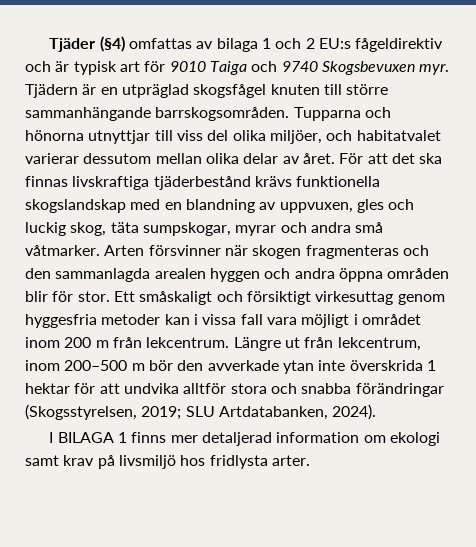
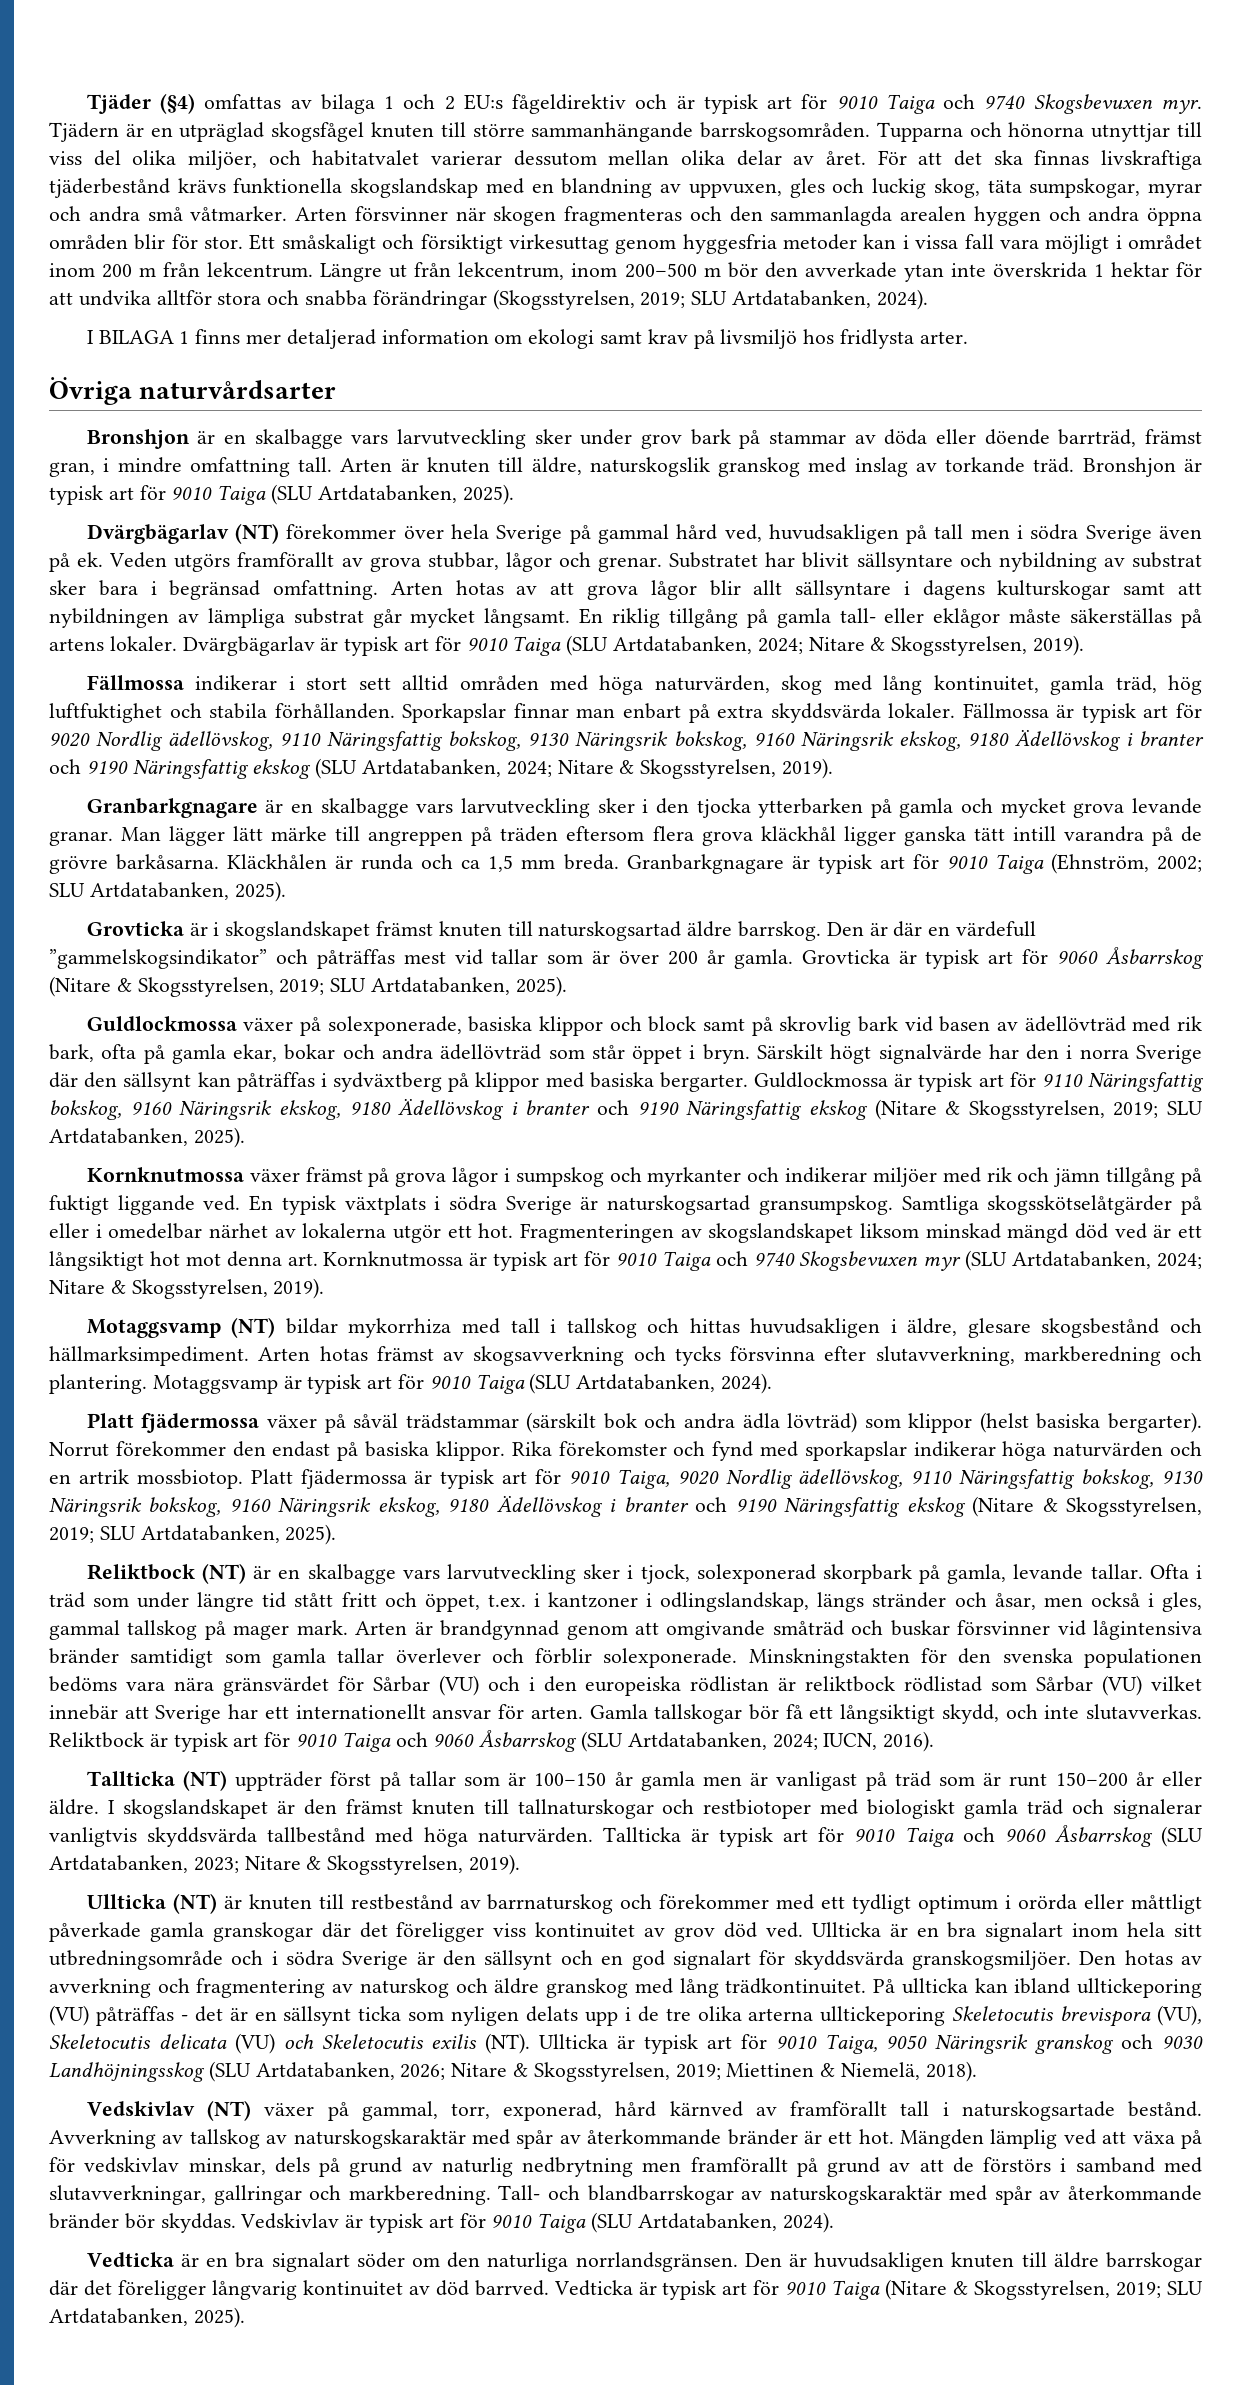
+ Övriga naturvårdsarter
+ Bronshjon är en skalbagge vars larvutveckling sker under grov bark på stammar av döda eller döende barrträd, främst gran, i mindre omfattning tall. Arten är knuten till äldre, naturskogslik granskog med inslag av torkande träd. Bronshjon är typisk art för 9010 Taiga (SLU Artdatabanken, 2025).
+ Dvärgbägarlav (NT) förekommer över hela Sverige på gammal hård ved, huvudsakligen på tall men i södra Sverige även på ek. Veden utgörs framförallt av grova stubbar, lågor och grenar. Substratet har blivit sällsyntare och nybildning av substrat sker bara i begränsad omfattning. Arten hotas av att grova lågor blir allt sällsyntare i dagens kulturskogar samt att nybildningen av lämpliga substrat går mycket långsamt. En riklig tillgång på gamla tall- eller eklågor måste säkerställas på artens lokaler. Dvärgbägarlav är typisk art för 9010 Taiga (SLU Artdatabanken, 2024; Nitare & Skogsstyrelsen, 2019).
+ Fällmossa indikerar i stort sett alltid områden med höga naturvärden, skog med lång kontinuitet, gamla träd, hög luftfuktighet och stabila förhållanden. Sporkapslar finnar man enbart på extra skyddsvärda lokaler. Fällmossa är typisk art för 9020 Nordlig ädellövskog, 9110 Näringsfattig bokskog, 9130 Näringsrik bokskog, 9160 Näringsrik ekskog, 9180 Ädellövskog i branter och 9190 Näringsfattig ekskog (SLU Artdatabanken, 2024; Nitare & Skogsstyrelsen, 2019).
+ Granbarkgnagare är en skalbagge vars larvutveckling sker i den tjocka ytterbarken på gamla och mycket grova levande granar. Man lägger lätt märke till angreppen på träden eftersom flera grova kläckhål ligger ganska tätt intill varandra på de grövre barkåsarna. Kläckhålen är runda och ca 1,5 mm breda. Granbarkgnagare är typisk art för 9010 Taiga (Ehnström, 2002; SLU Artdatabanken, 2025).
+ Grovticka är i skogslandskapet främst knuten till naturskogsartad äldre barrskog. Den är där en värdefull ”gammelskogsindikator” och påträffas mest vid tallar som är över 200 år gamla. Grovticka är typisk art för 9060 Åsbarrskog (Nitare & Skogsstyrelsen, 2019; SLU Artdatabanken, 2025).
+ Guldlockmossa växer på solexponerade, basiska klippor och block samt på skrovlig bark vid basen av ädellövträd med rik bark, ofta på gamla ekar, bokar och andra ädellövträd som står öppet i bryn. Särskilt högt signalvärde har den i norra Sverige där den sällsynt kan påträffas i sydväxtberg på klippor med basiska bergarter. Guldlockmossa är typisk art för 9110 Näringsfattig bokskog, 9160 Näringsrik ekskog, 9180 Ädellövskog i branter och 9190 Näringsfattig ekskog (Nitare & Skogsstyrelsen, 2019; SLU Artdatabanken, 2025).
+ Kornknutmossa växer främst på grova lågor i sumpskog och myrkanter och indikerar miljöer med rik och jämn tillgång på fuktigt liggande ved. En typisk växtplats i södra Sverige är naturskogsartad gransumpskog. Samtliga skogsskötselåtgärder på eller i omedelbar närhet av lokalerna utgör ett hot. Fragmenteringen av skogslandskapet liksom minskad mängd död ved är ett långsiktigt hot mot denna art. Kornknutmossa är typisk art för 9010 Taiga och 9740 Skogsbevuxen myr (SLU Artdatabanken, 2024; Nitare & Skogsstyrelsen, 2019).
+ Motaggsvamp (NT) bildar mykorrhiza med tall i tallskog och hittas huvudsakligen i äldre, glesare skogsbestånd och hällmarksimpediment. Arten hotas främst av skogsavverkning och tycks försvinna efter slutavverkning, markberedning och plantering. Motaggsvamp är typisk art för 9010 Taiga (SLU Artdatabanken, 2024).
+ Platt fjädermossa växer på såväl trädstammar (särskilt bok och andra ädla lövträd) som klippor (helst basiska bergarter). Norrut förekommer den endast på basiska klippor. Rika förekomster och fynd med sporkapslar indikerar höga naturvärden och en artrik mossbiotop. Platt fjädermossa är typisk art för 9010 Taiga, 9020 Nordlig ädellövskog, 9110 Näringsfattig bokskog, 9130 Näringsrik bokskog, 9160 Näringsrik ekskog, 9180 Ädellövskog i branter och 9190 Näringsfattig ekskog (Nitare & Skogsstyrelsen, 2019; SLU Artdatabanken, 2025).
+ Reliktbock (NT) är en skalbagge vars larvutveckling sker i tjock, solexponerad skorpbark på gamla, levande tallar. Ofta i träd som under längre tid stått fritt och öppet, t.ex. i kantzoner i odlingslandskap, längs stränder och åsar, men också i gles, gammal tallskog på mager mark. Arten är brandgynnad genom att omgivande småträd och buskar försvinner vid lågintensiva bränder samtidigt som gamla tallar överlever och förblir solexponerade. Minskningstakten för den svenska populationen bedöms vara nära gränsvärdet för Sårbar (VU) och i den europeiska rödlistan är reliktbock rödlistad som Sårbar (VU) vilket innebär att Sverige har ett internationellt ansvar för arten. Gamla tallskogar bör få ett långsiktigt skydd, och inte slutavverkas. Reliktbock är typisk art för 9010 Taiga och 9060 Åsbarrskog (SLU Artdatabanken, 2024; IUCN, 2016).
+ Tallticka (NT) uppträder först på tallar som är 100–150 år gamla men är vanligast på träd som är runt 150–200 år eller äldre. I skogslandskapet är den främst knuten till tallnaturskogar och restbiotoper med biologiskt gamla träd och signalerar vanligtvis skyddsvärda tallbestånd med höga naturvärden. Tallticka är typisk art för 9010 Taiga och 9060 Åsbarrskog (SLU Artdatabanken, 2023; Nitare & Skogsstyrelsen, 2019).
+ Ullticka (NT) är knuten till restbestånd av barrnaturskog och förekommer med ett tydligt optimum i orörda eller måttligt påverkade gamla granskogar där det föreligger viss kontinuitet av grov död ved. Ullticka är en bra signalart inom hela sitt utbredningsområde och i södra Sverige är den sällsynt och en god signalart för skyddsvärda granskogsmiljöer. Den hotas av avverkning och fragmentering av naturskog och äldre granskog med lång trädkontinuitet. På ullticka kan ibland ulltickeporing (VU) påträffas - det är en sällsynt ticka som nyligen delats upp i de tre olika arterna ulltickeporing Skeletocutis brevispora (VU), Skeletocutis delicata (VU) och Skeletocutis exilis (NT). Ullticka är typisk art för 9010 Taiga, 9050 Näringsrik granskog och 9030 Landhöjningsskog (SLU Artdatabanken, 2026; Nitare & Skogsstyrelsen, 2019; Miettinen & Niemelä, 2018).
+ Vedskivlav (NT) växer på gammal, torr, exponerad, hård kärnved av framförallt tall i naturskogsartade bestånd. Avverkning av tallskog av naturskogskaraktär med spår av återkommande bränder är ett hot. Mängden lämplig ved att växa på för vedskivlav minskar, dels på grund av naturlig nedbrytning men framförallt på grund av att de förstörs i samband med slutavverkningar, gallringar och markberedning. Tall- och blandbarrskogar av naturskogskaraktär med spår av återkommande bränder bör skyddas. Vedskivlav är typisk art för 9010 Taiga (SLU Artdatabanken, 2024).
+ Vedticka är en bra signalart söder om den naturliga norrlandsgränsen. Den är huvudsakligen knuten till äldre barrskogar där det föreligger långvarig kontinuitet av död barrved. Vedticka är typisk art för 9010 Taiga (Nitare & Skogsstyrelsen, 2019; SLU Artdatabanken, 2025).

